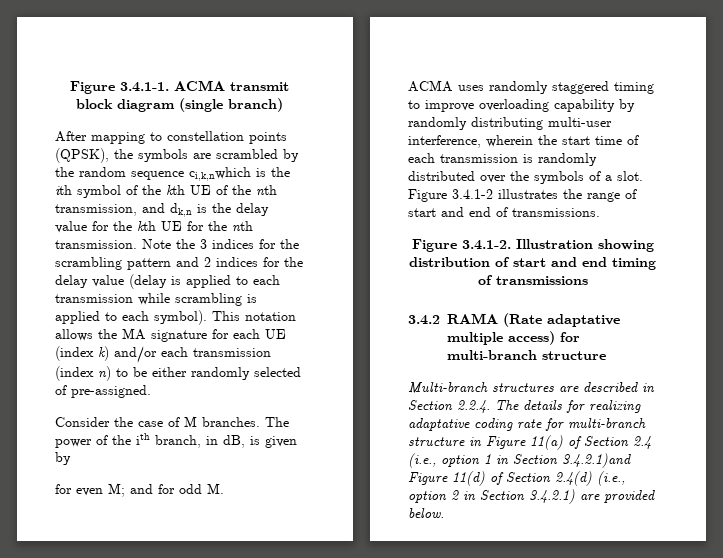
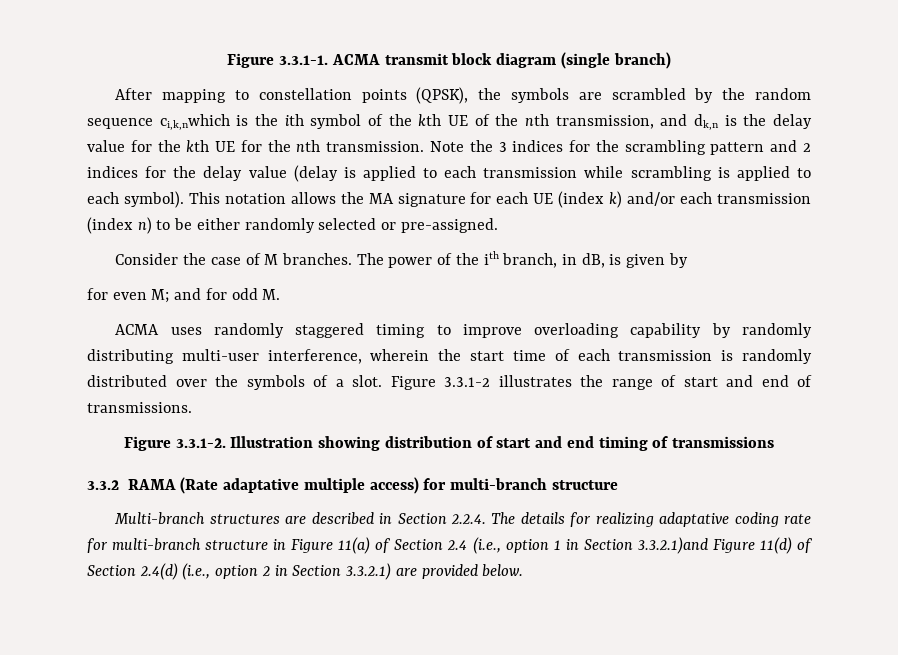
- Figure 3.4.1-1. ACMA transmit block diagram (single branch)
+ Figure 3.3.1-1. ACMA transmit block diagram (single branch)
- This notation allows the MA signature for each UE (index k) and/or each transmission (index n) to be either randomly selected of pre-assigned.
+ This notation allows the MA signature for each UE (index k) and/or each transmission (index n) to be either randomly selected or pre-assigned.
- Figure 3.4.1-2 illustrates the range of start and end of transmissions.
+ Figure 3.3.1-2 illustrates the range of start and end of transmissions.
- Figure 3.4.1-2. Illustration showing distribution of start and end timing of transmissions
+ Figure 3.3.1-2. Illustration showing distribution of start and end timing of transmissions
- 3.4.2 RAMA (Rate adaptative multiple access) for multi-branch structure
+ 3.3.2 RAMA (Rate adaptative multiple access) for multi-branch structure
- Multi-branch structures are described in Section 2.2.4. The details for realizing adaptative coding rate for multi-branch structure in Figure 11(a) of Section 2.4 (i.e., option 1 in Section 3.4.2.1)and Figure 11(d) of Section 2.4(d) (i.e., option 2 in Section 3.4.2.1) are provided below.
+ Multi-branch structures are described in Section 2.2.4. The details for realizing adaptative coding rate for multi-branch structure in Figure 11(a) of Section 2.4 (i.e., option 1 in Section 3.3.2.1)and Figure 11(d) of Section 2.4(d) (i.e., option 2 in Section 3.3.2.1) are provided below.

